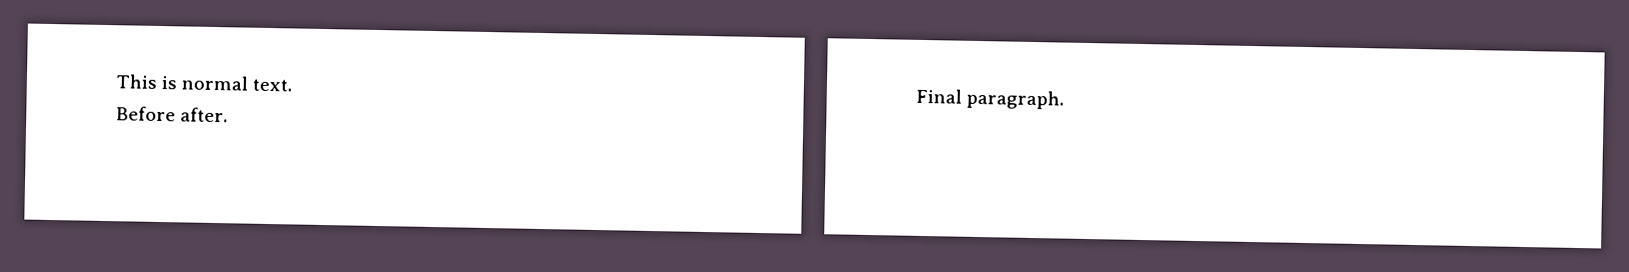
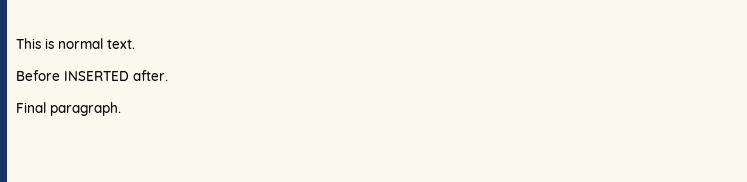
- Before after.
+ Before INSERTED after.

